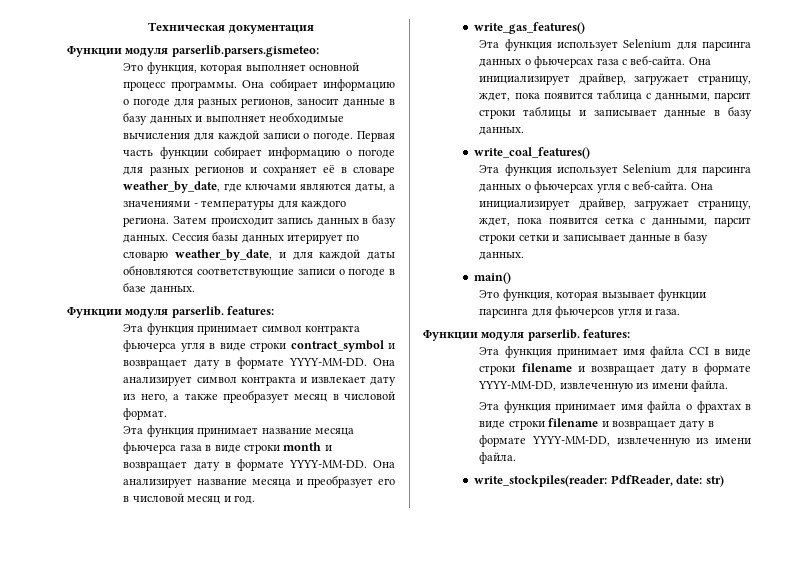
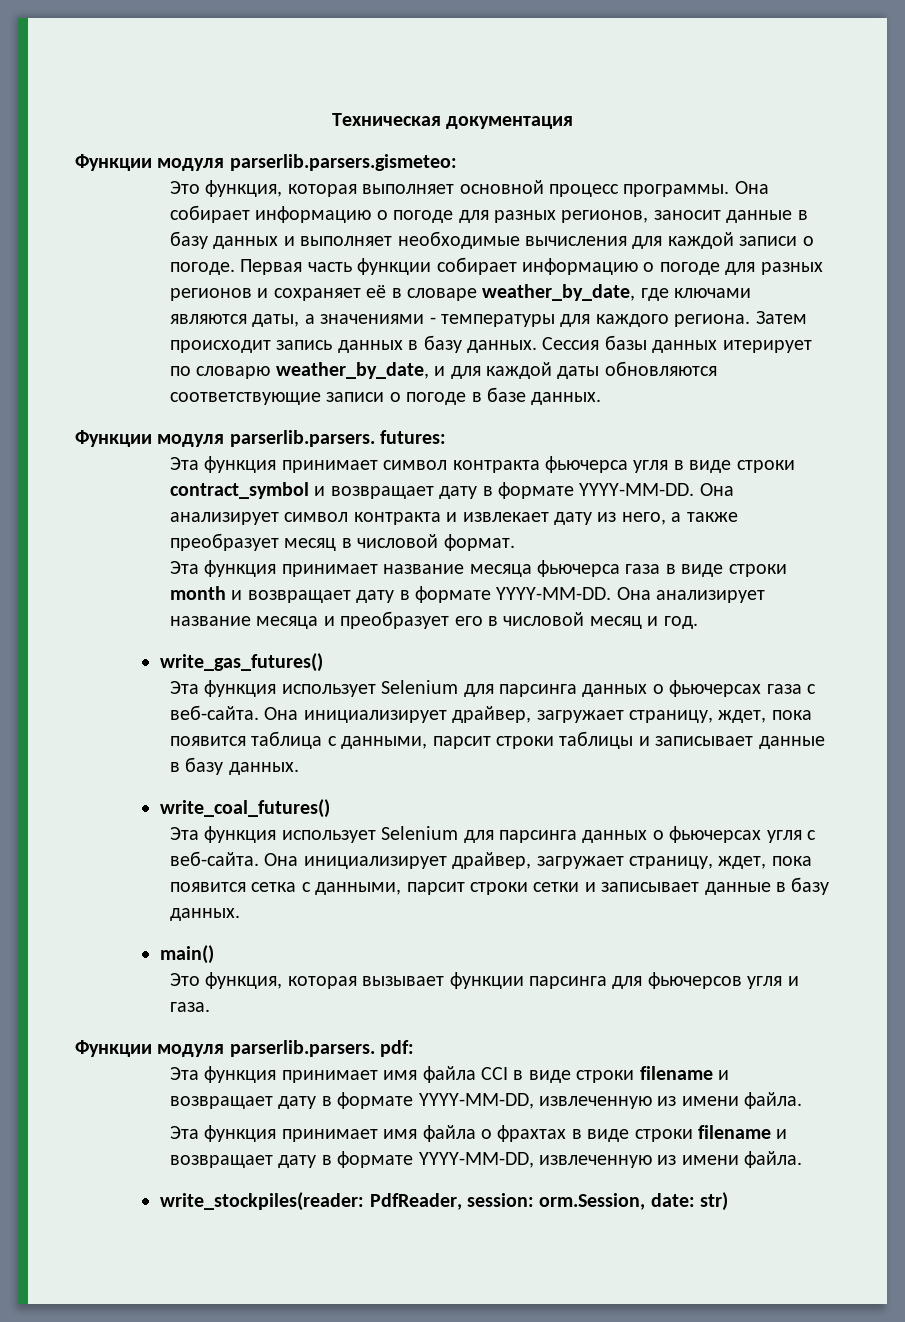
  Сессия базы данных итерирует по словарю weather_by_date, и для каждой даты обновляются соответствующие записи о погоде в базе данных.
- Функции модуля parserlib. features:
+ Функции модуля parserlib.parsers. futures:
- write_gas_features()
+ write_gas_futures()
- write_coal_features()
+ write_coal_futures()
  Это функция, которая вызывает функции парсинга для фьючерсов угля и газа.
- Функции модуля parserlib. features:
+ Функции модуля parserlib.parsers. pdf:
- write_stockpiles(reader: PdfReader, date: str)
+ write_stockpiles(reader: PdfReader, session: orm.Session, date: str)

